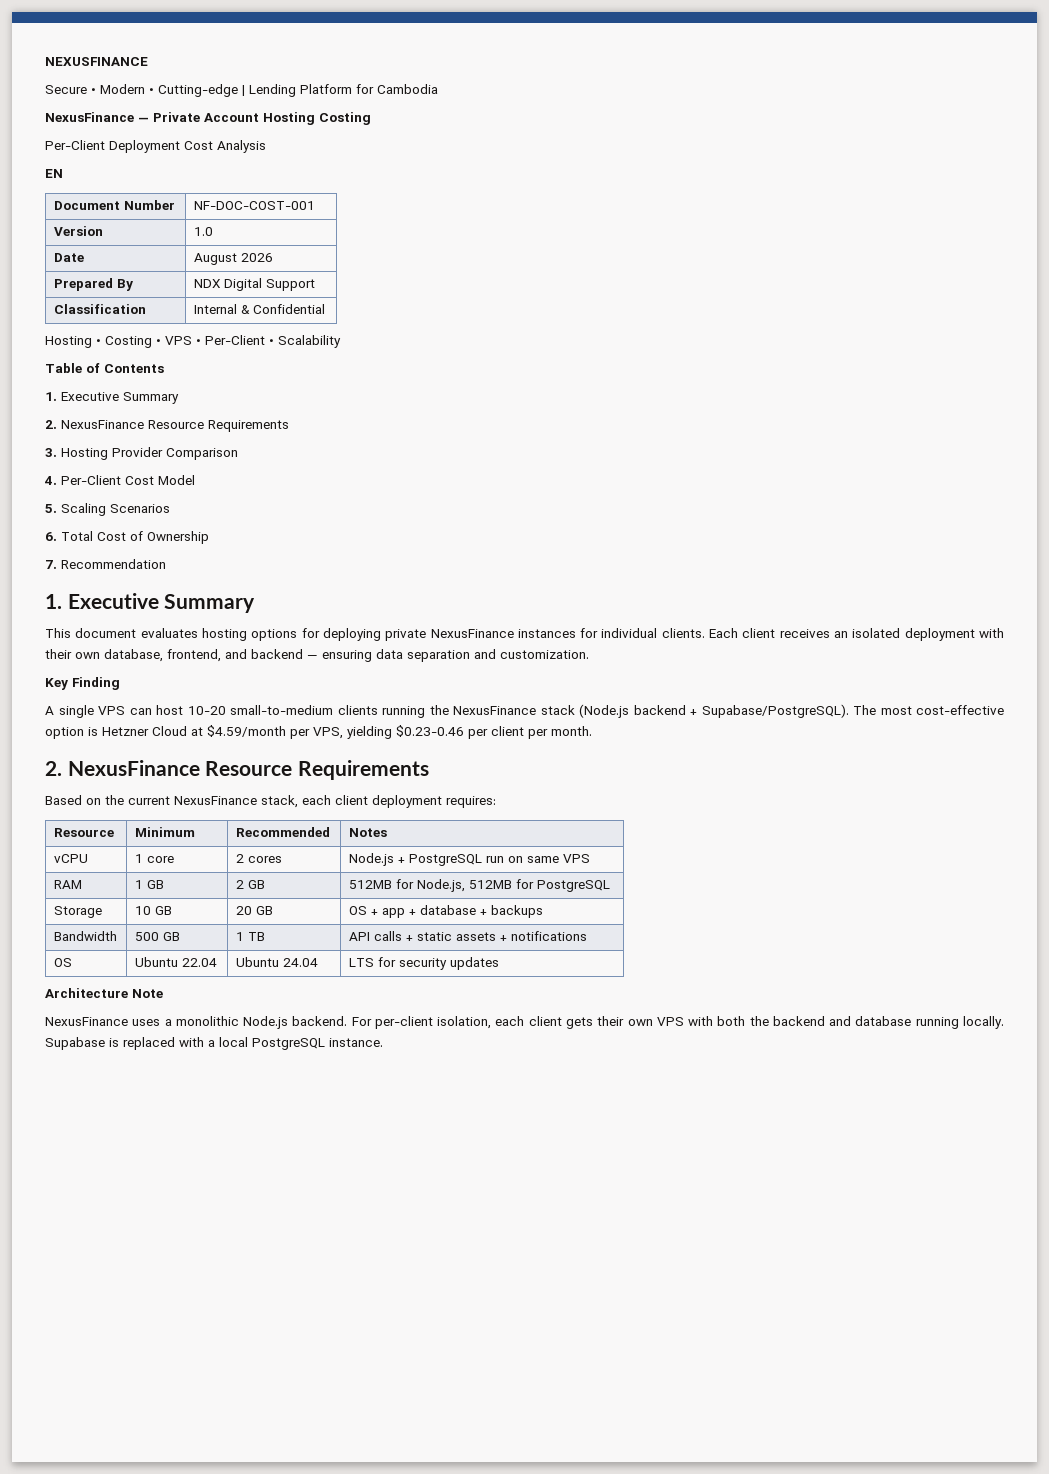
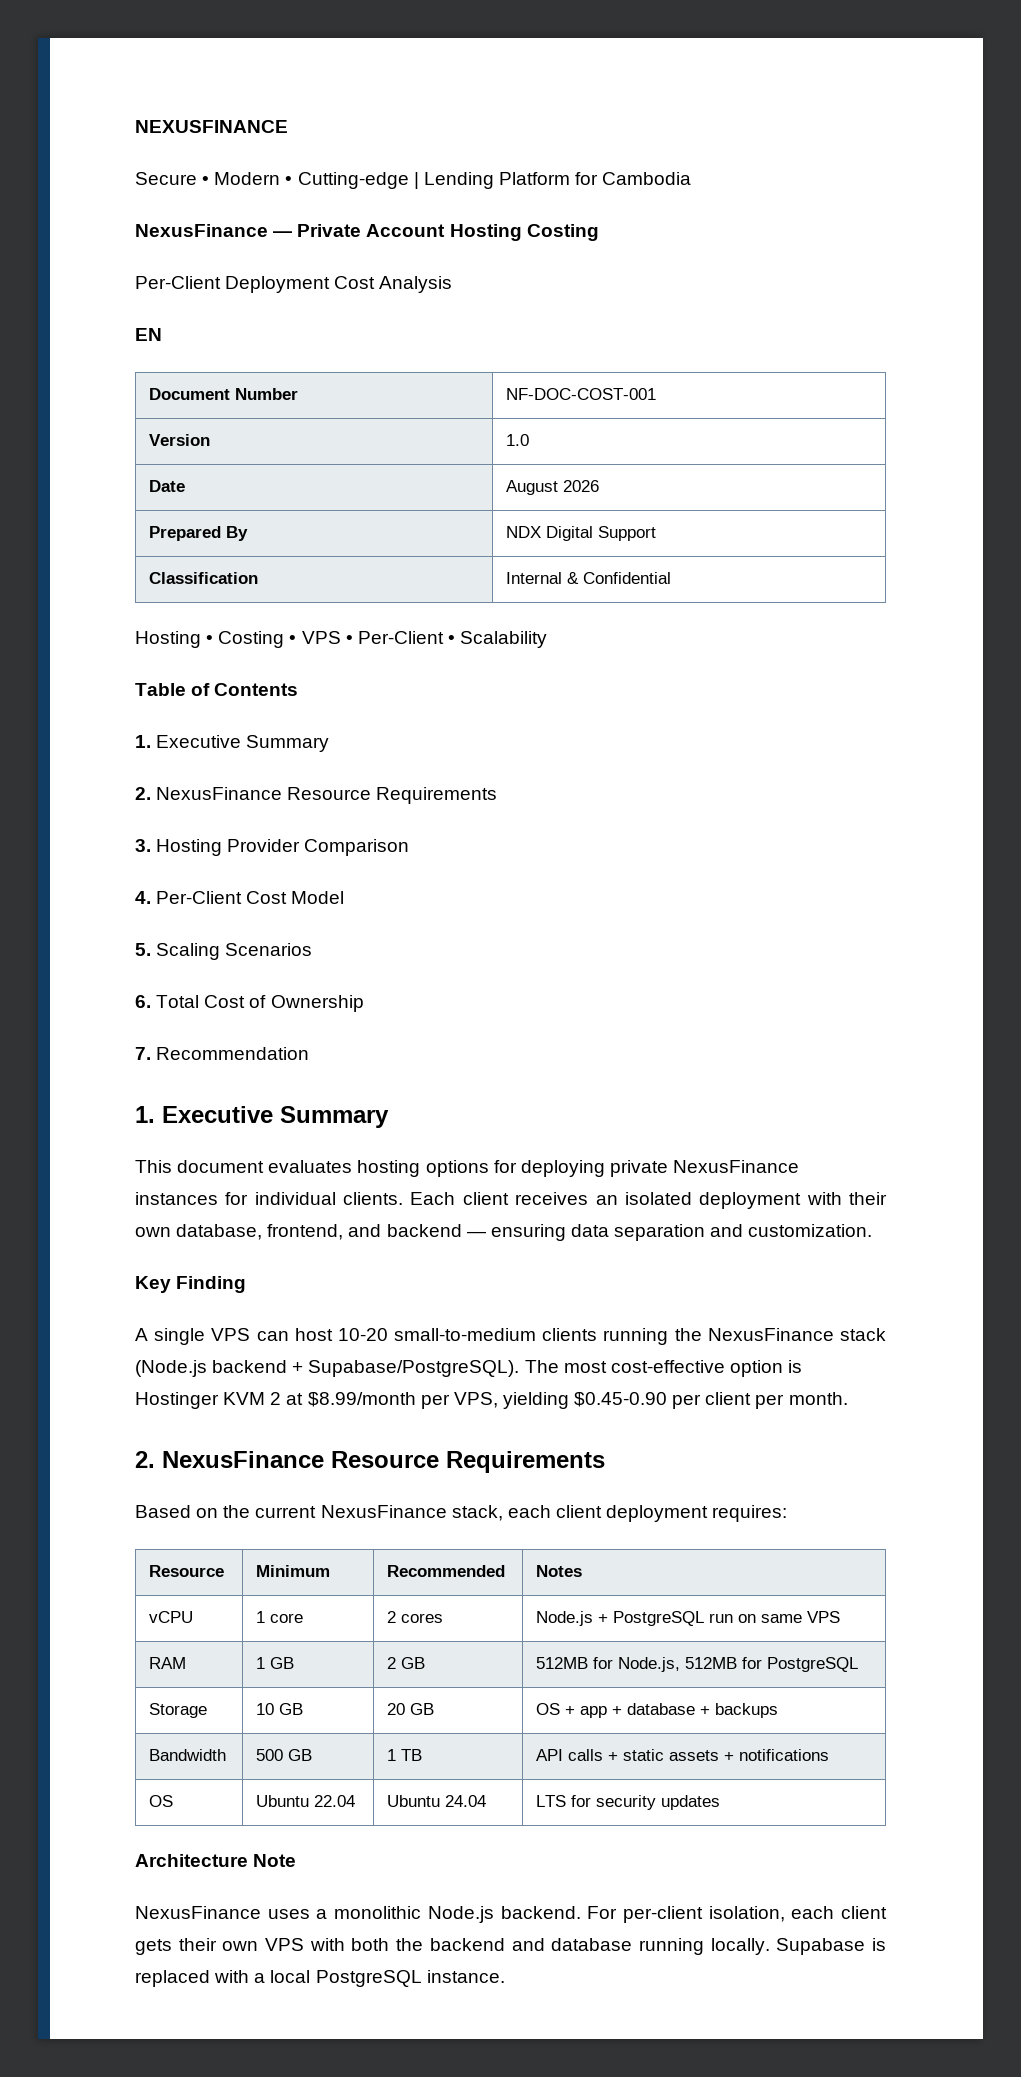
- The most cost-effective option is Hetzner Cloud at $4.59/month per VPS, yielding $0.23-0.46 per client per month.
+ The most cost-effective option is Hostinger KVM 2 at $8.99/month per VPS, yielding $0.45-0.90 per client per month.

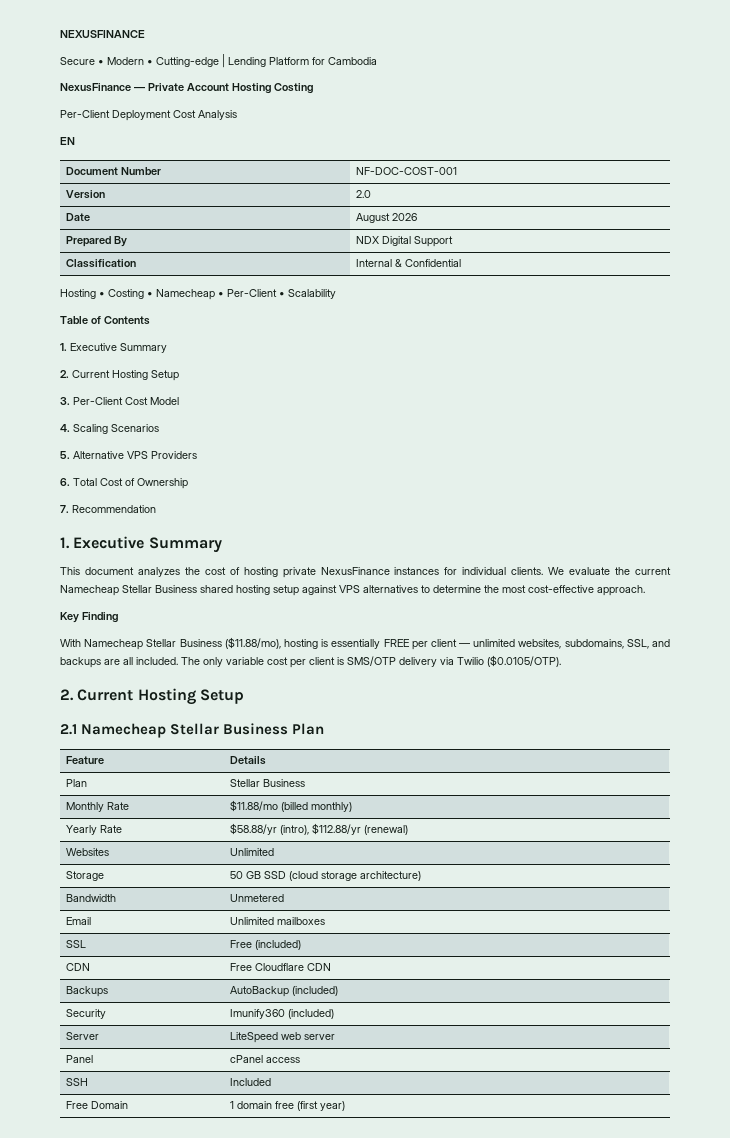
- Version | 1.0
+ Version | 2.0
- Hosting • Costing • VPS • Per-Client • Scalability
+ Hosting • Costing • Namecheap • Per-Client • Scalability
  Table of Contents
  1. Executive Summary
- 2. NexusFinance Resource Requirements
- 3. Hosting Provider Comparison
- 4. Per-Client Cost Model
+ 2. Current Hosting Setup
+ 3. Per-Client Cost Model
- 5. Scaling Scenarios
+ 4. Scaling Scenarios
+ 5. Alternative VPS Providers
- This document evaluates hosting options for deploying private NexusFinance instances for individual clients.
+ This document analyzes the cost of hosting private NexusFinance instances for individual clients.
- Each client receives an isolated deployment with their own database, frontend, and backend — ensuring data separation and customization.
+ We evaluate the current Namecheap Stellar Business shared hosting setup against VPS alternatives to determine the most cost-effective approach.
  Key Finding
- A single VPS can host 10-20 small-to-medium clients running the NexusFinance stack (Node.js backend + Supabase/PostgreSQL). The most cost-effective option is Hostinger KVM 2 at $8.99/month per VPS, yielding $0.45-0.90 per client per month.
- 2. NexusFinance Resource Requirements
- Based on the current NexusFinance stack, each client deployment requires:
- Resource | Minimum | Recommended | Notes
- vCPU | 1 core | 2 cores | Node.js + PostgreSQL run on same VPS
- RAM | 1 GB | 2 GB | 512MB for Node.js, 512MB for PostgreSQL
+ With Namecheap Stellar Business ($11.88/mo), hosting is essentially FREE per client — unlimited websites, subdomains, SSL, and backups are all included. The only variable cost per client is SMS/OTP delivery via Twilio ($0.0105/OTP).
+ 2. Current Hosting Setup
+ 2.1 Namecheap Stellar Business Plan
+ Feature | Details
+ Plan | Stellar Business
+ Monthly Rate | $11.88/mo (billed monthly)
+ Yearly Rate | $58.88/yr (intro), $112.88/yr (renewal)
+ Websites | Unlimited
- Storage | 10 GB | 20 GB | OS + app + database + backups
- Bandwidth | 500 GB | 1 TB | API calls + static assets + notifications
- OS | Ubuntu 22.04 | Ubuntu 24.04 | LTS for security updates
- Architecture Note
- NexusFinance uses a monolithic Node.js backend. For per-client isolation, each client gets their own VPS with both the backend and database running locally. Supabase is replaced with a local PostgreSQL instance.
+ Storage | 50 GB SSD (cloud storage architecture)
+ Bandwidth | Unmetered
+ Email | Unlimited mailboxes
+ SSL | Free (included)
+ CDN | Free Cloudflare CDN
+ Backups | AutoBackup (included)
+ Security | Imunify360 (included)
+ Server | LiteSpeed web server
+ Panel | cPanel access
+ SSH | Included
+ Free Domain | 1 domain free (first year)

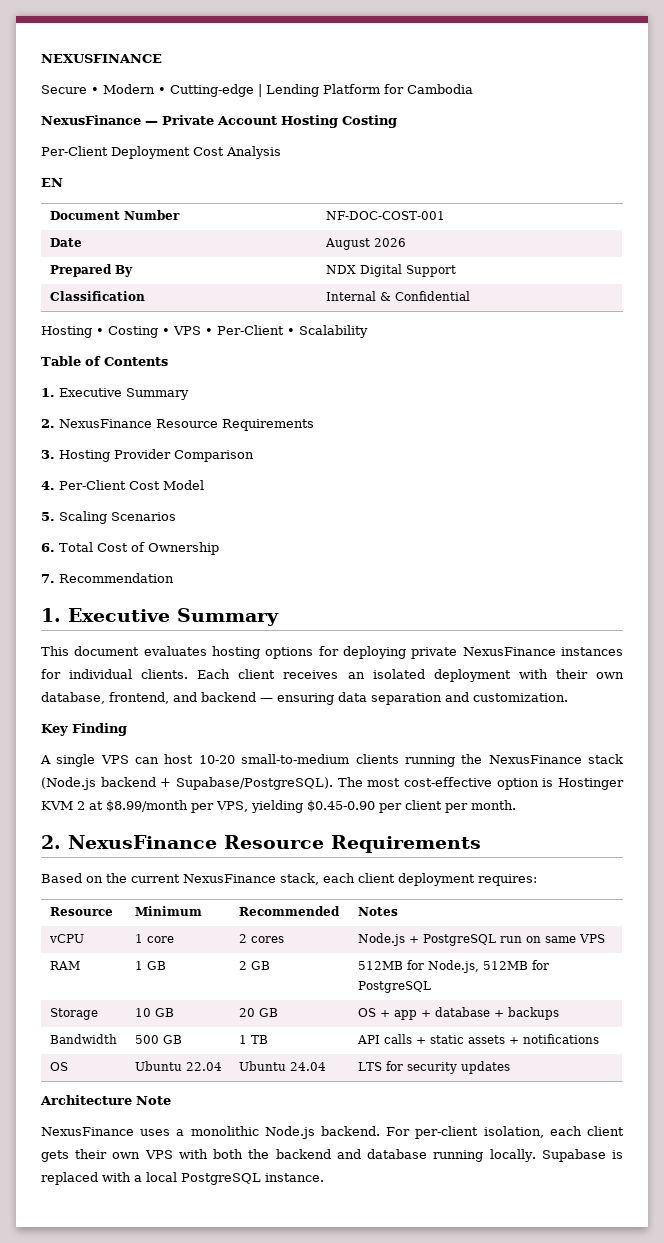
- Version | 2.0
- Hosting • Costing • Namecheap • Per-Client • Scalability
+ Hosting • Costing • VPS • Per-Client • Scalability
  Table of Contents
  1. Executive Summary
- 2. Current Hosting Setup
- 3. Per-Client Cost Model
+ 2. NexusFinance Resource Requirements
+ 3. Hosting Provider Comparison
+ 4. Per-Client Cost Model
- 4. Scaling Scenarios
+ 5. Scaling Scenarios
- 5. Alternative VPS Providers
- This document analyzes the cost of hosting private NexusFinance instances for individual clients.
+ This document evaluates hosting options for deploying private NexusFinance instances for individual clients.
- We evaluate the current Namecheap Stellar Business shared hosting setup against VPS alternatives to determine the most cost-effective approach.
+ Each client receives an isolated deployment with their own database, frontend, and backend — ensuring data separation and customization.
  Key Finding
- With Namecheap Stellar Business ($11.88/mo), hosting is essentially FREE per client — unlimited websites, subdomains, SSL, and backups are all included. The only variable cost per client is SMS/OTP delivery via Twilio ($0.0105/OTP).
- 2. Current Hosting Setup
- 2.1 Namecheap Stellar Business Plan
- Feature | Details
- Plan | Stellar Business
- Monthly Rate | $11.88/mo (billed monthly)
- Yearly Rate | $58.88/yr (intro), $112.88/yr (renewal)
- Websites | Unlimited
+ A single VPS can host 10-20 small-to-medium clients running the NexusFinance stack (Node.js backend + Supabase/PostgreSQL). The most cost-effective option is Hostinger KVM 2 at $8.99/month per VPS, yielding $0.45-0.90 per client per month.
+ 2. NexusFinance Resource Requirements
+ Based on the current NexusFinance stack, each client deployment requires:
+ Resource | Minimum | Recommended | Notes
+ vCPU | 1 core | 2 cores | Node.js + PostgreSQL run on same VPS
+ RAM | 1 GB | 2 GB | 512MB for Node.js, 512MB for PostgreSQL
- Storage | 50 GB SSD (cloud storage architecture)
- Bandwidth | Unmetered
- Email | Unlimited mailboxes
- SSL | Free (included)
- CDN | Free Cloudflare CDN
- Backups | AutoBackup (included)
- Security | Imunify360 (included)
- Server | LiteSpeed web server
- Panel | cPanel access
- SSH | Included
- Free Domain | 1 domain free (first year)
+ Storage | 10 GB | 20 GB | OS + app + database + backups
+ Bandwidth | 500 GB | 1 TB | API calls + static assets + notifications
+ OS | Ubuntu 22.04 | Ubuntu 24.04 | LTS for security updates
+ Architecture Note
+ NexusFinance uses a monolithic Node.js backend. For per-client isolation, each client gets their own VPS with both the backend and database running locally. Supabase is replaced with a local PostgreSQL instance.

